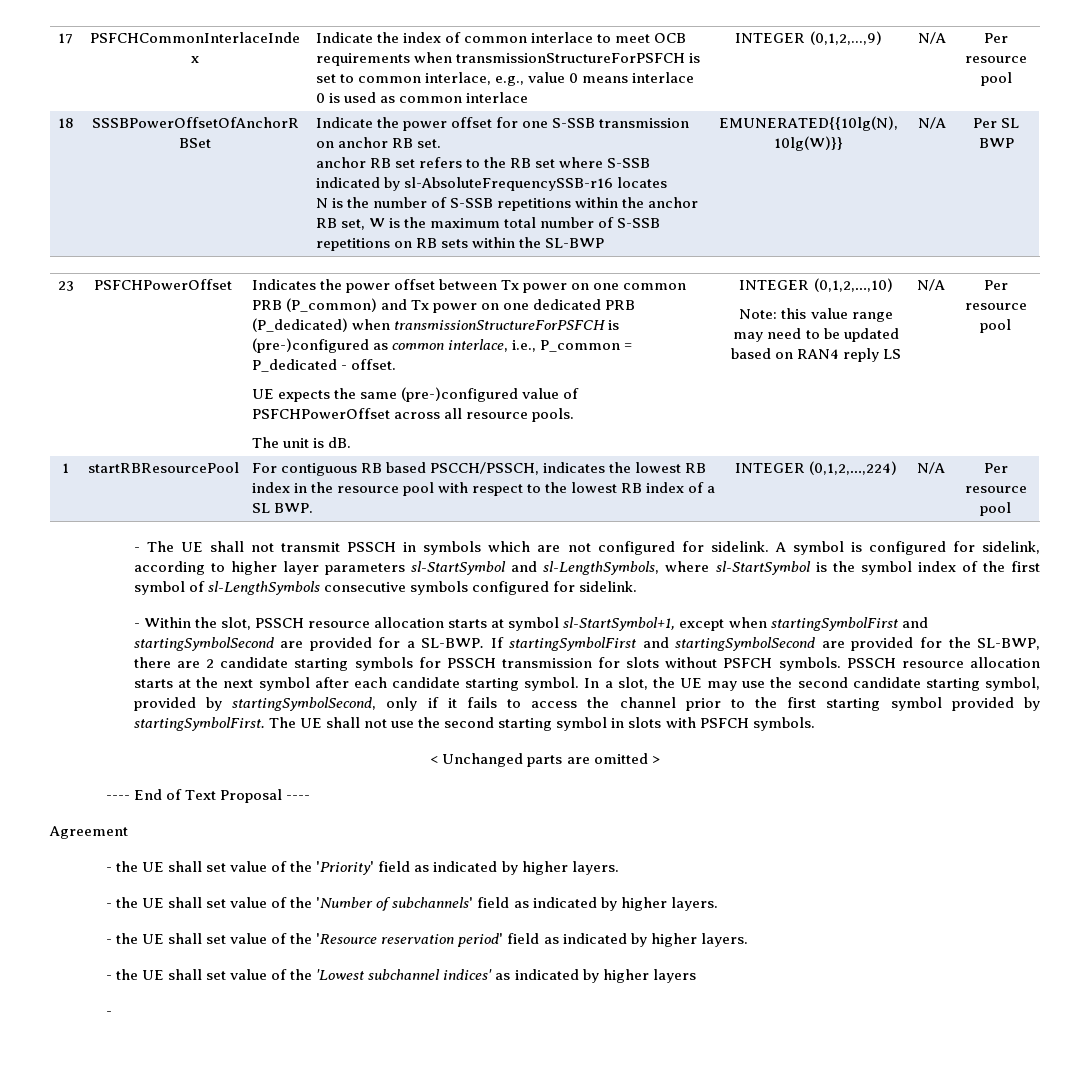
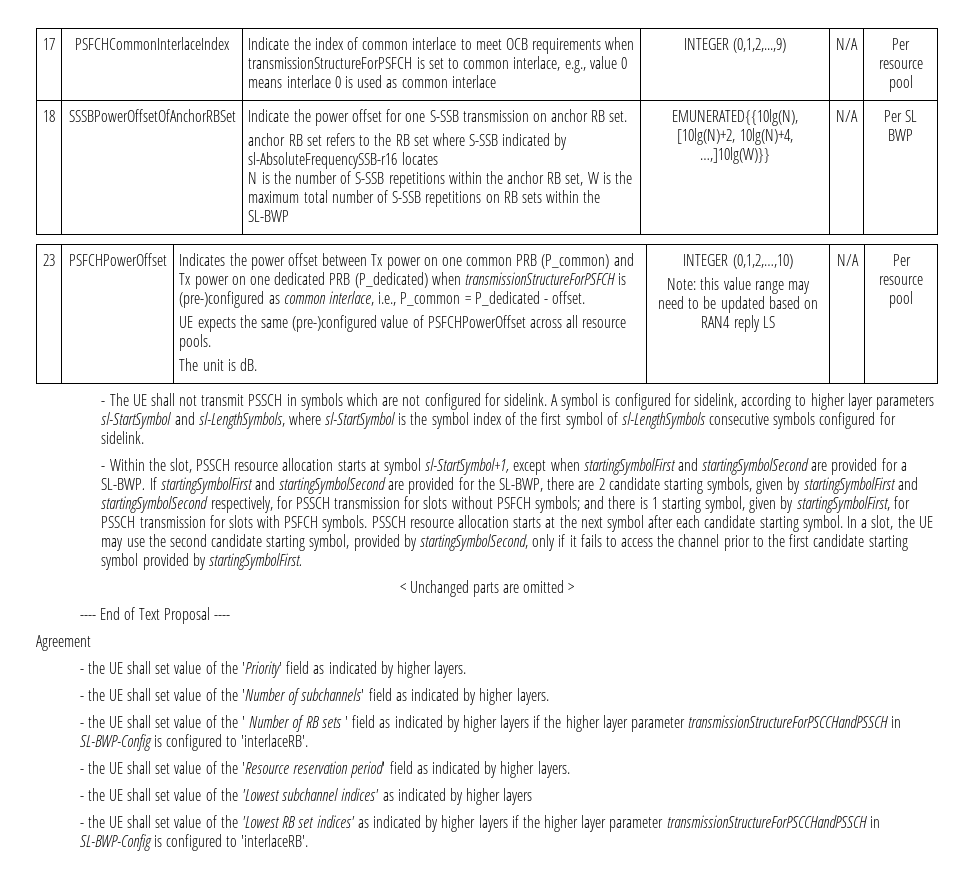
- EMUNERATED{{10lg(N), 10lg(W)}}
+ EMUNERATED{{10lg(N), [10lg(N)+2, 10lg(N)+4, …,]10lg(W)}}
- 1 | startRBResourcePool | For contiguous RB based PSCCH/PSSCH, indicates the lowest RB index in the resource pool with respect to the lowest RB index of a SL BWP. | INTEGER (0,1,2,…,224) | N/A | Per resource pool
- If startingSymbolFirst and startingSymbolSecond are provided for the SL-BWP, there are 2 candidate starting symbols for PSSCH transmission for slots without PSFCH symbols.
+ If startingSymbolFirst and startingSymbolSecond are provided for the SL-BWP, there are 2 candidate starting symbols, given by startingSymbolFirst and startingSymbolSecond respectively, for PSSCH transmission for slots without PSFCH symbols; and there is 1 starting symbol, given by startingSymbolFirst, for PSSCH transmission for slots with PSFCH symbols.
- In a slot, the UE may use the second candidate starting symbol, provided by startingSymbolSecond, only if it fails to access the channel prior to the first starting symbol provided by startingSymbolFirst. The UE shall not use the second starting symbol in slots with PSFCH symbols.
+ In a slot, the UE may use the second candidate starting symbol, provided by startingSymbolSecond, only if it fails to access the channel prior to the first candidate starting symbol provided by startingSymbolFirst.
+ - the UE shall set value of the ' Number of RB sets ' field as indicated by higher layers if the higher layer parameter transmissionStructureForPSCCHandPSSCH in SL-BWP-Config is configured to 'interlaceRB'.
  - the UE shall set value of the 'Lowest subchannel indices' as indicated by higher layers
- -
+ - the UE shall set value of the 'Lowest RB set indices' as indicated by higher layers if the higher layer parameter transmissionStructureForPSCCHandPSSCH in SL-BWP-Config is configured to 'interlaceRB'.

